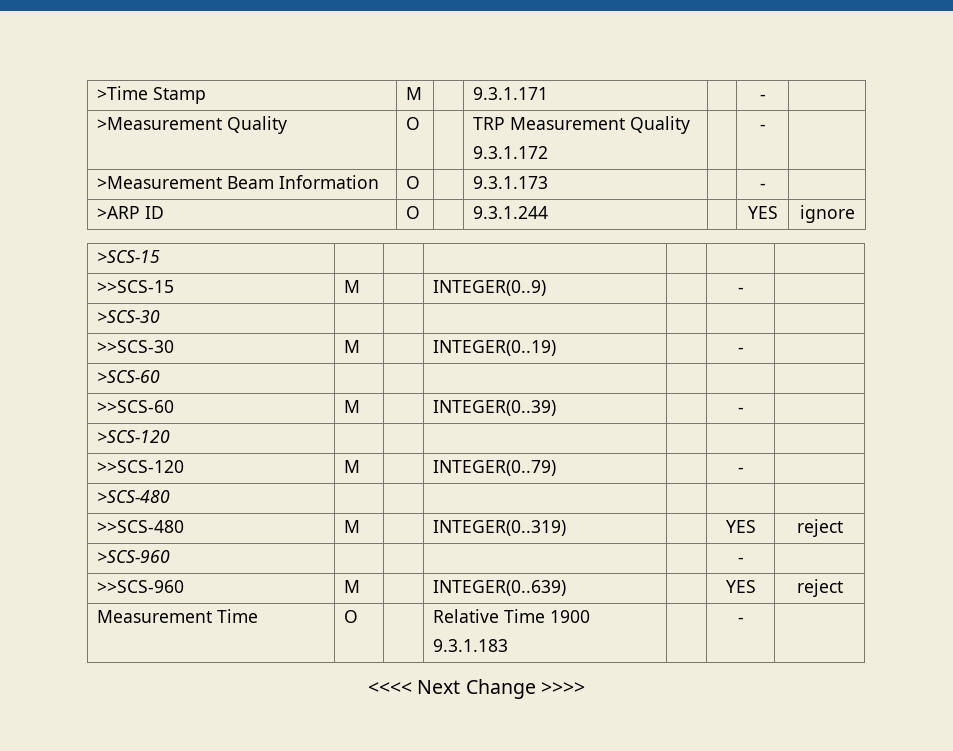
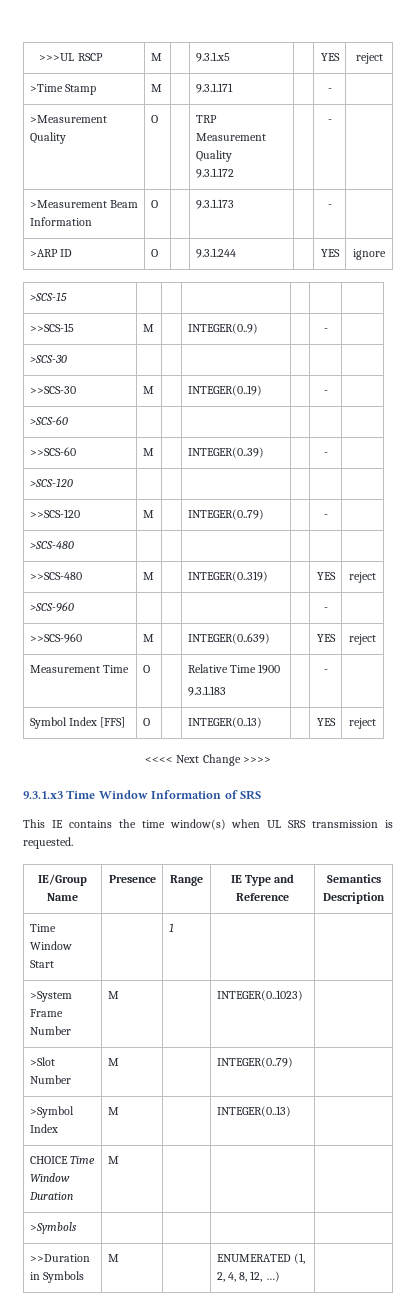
+ >>>UL RSCP | M | | 9.3.1.x5 | | YES | reject
+ Symbol Index [FFS] | O | | INTEGER(0..13) | | YES | reject
  <<<< Next Change >>>>
+ 9.3.1.x3 Time Window Information of SRS
+ This IE contains the time window(s) when UL SRS transmission is requested.
+ IE/Group Name | Presence | Range | IE Type and Reference | Semantics Description
+ Time Window Start | | 1 | |
+ >System Frame Number | M | | INTEGER(0..1023) |
+ >Slot Number | M | | INTEGER(0..79) |
+ >Symbol Index | M | | INTEGER(0..13) |
+ CHOICE Time Window Duration | M | | |
+ >Symbols | | | |
+ >>Duration in Symbols | M | | ENUMERATED (1, 2, 4, 8, 12, …) |

